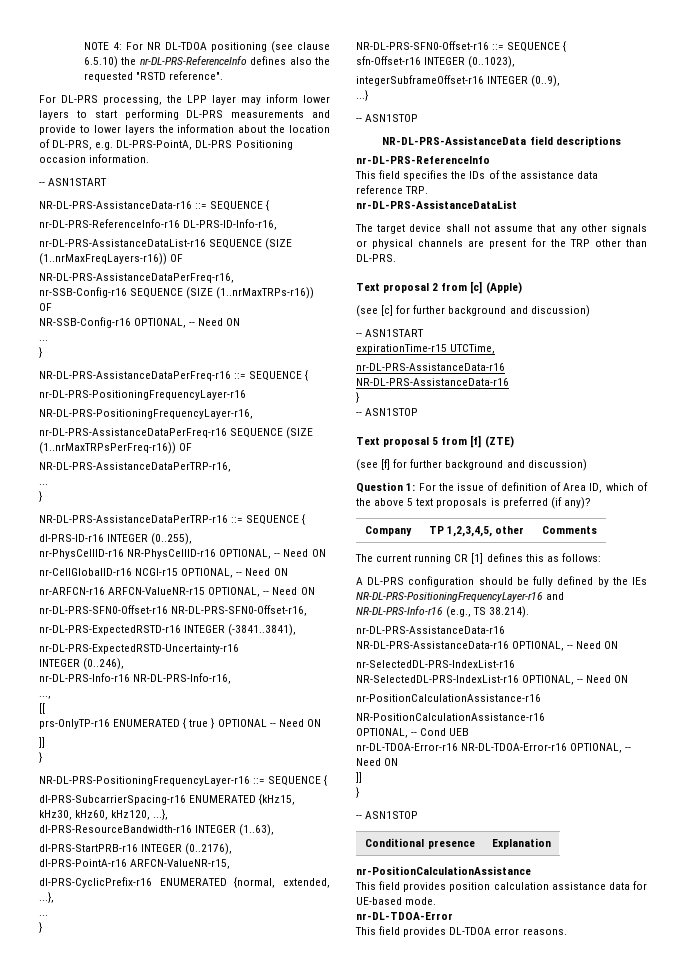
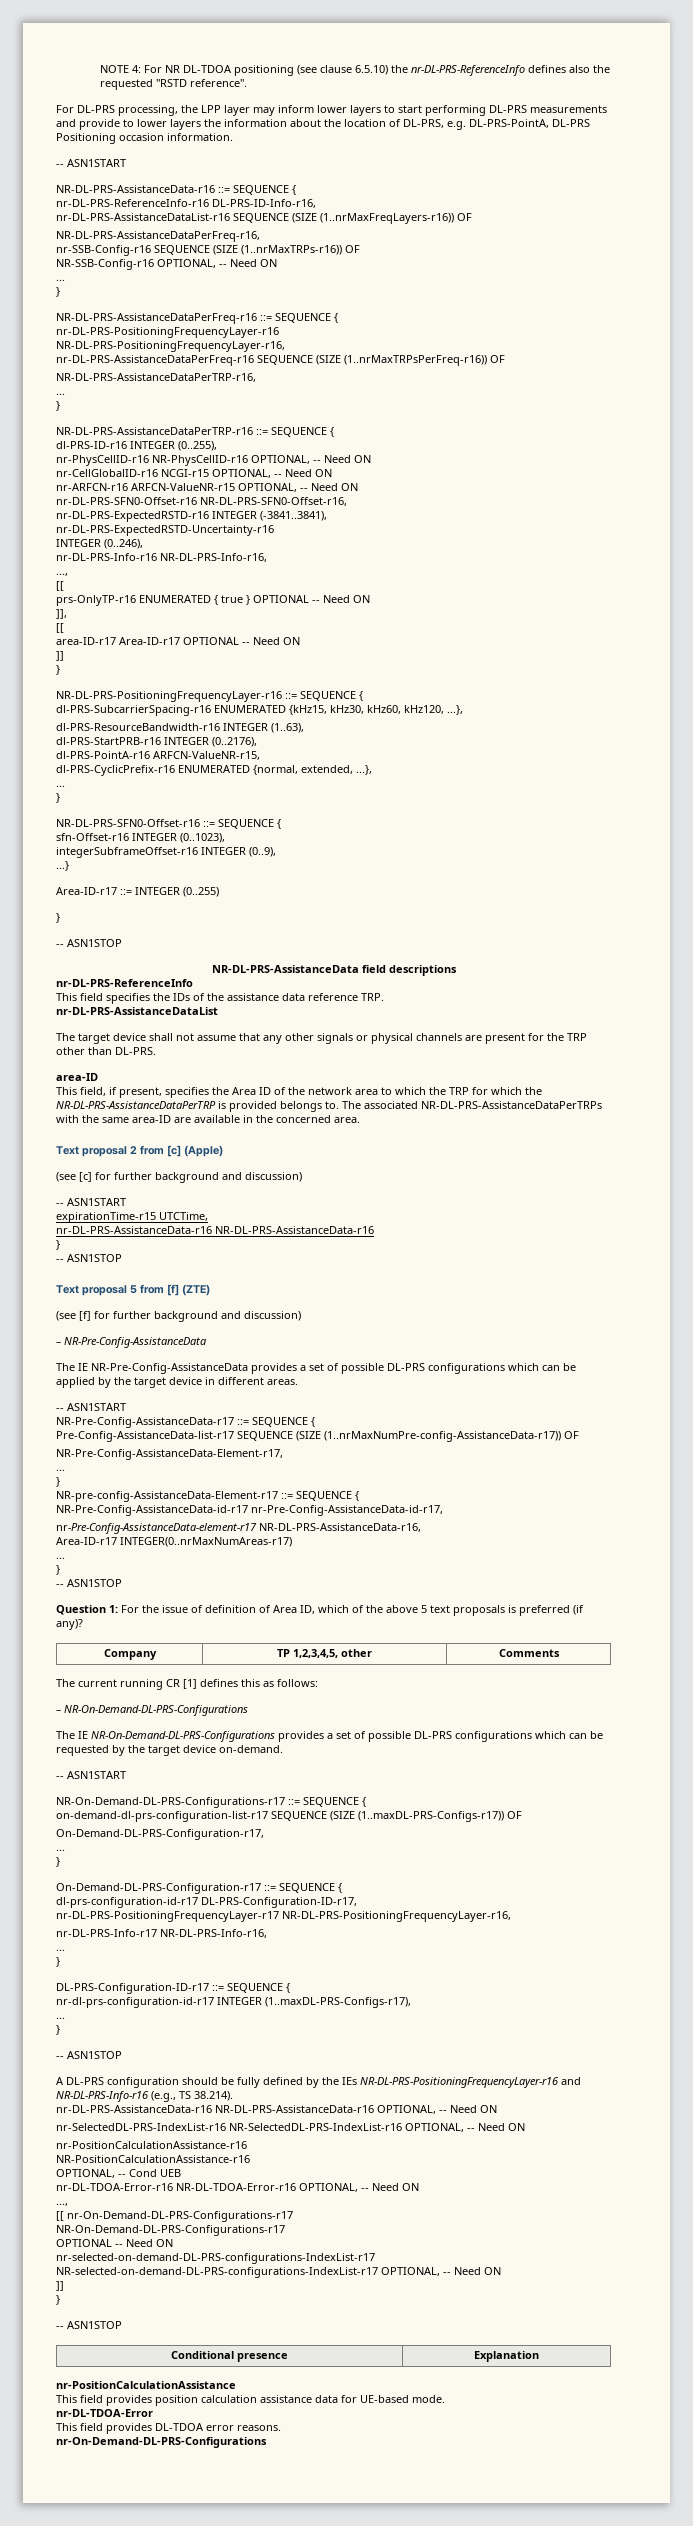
+ ]],
+ [[
+ area-ID-r17 Area-ID-r17 OPTIONAL -- Need ON
+ Area-ID-r17 ::= INTEGER (0..255)
+ }
  The target device shall not assume that any other signals or physical channels are present for the TRP other than DL-PRS.
+ area-ID
+ This field, if present, specifies the Area ID of the network area to which the TRP for which the NR-DL-PRS-AssistanceDataPerTRP is provided belongs to. The associated NR-DL-PRS-AssistanceDataPerTRPs with the same area-ID are available in the concerned area.
+ – NR-Pre-Config-AssistanceData
+ The IE NR-Pre-Config-AssistanceData provides a set of possible DL-PRS configurations which can be applied by the target device in different areas.
+ -- ASN1START
+ NR-Pre-Config-AssistanceData-r17 ::= SEQUENCE {
+ Pre-Config-AssistanceData-list-r17 SEQUENCE (SIZE (1..nrMaxNumPre-config-AssistanceData-r17)) OF
+ NR-Pre-Config-AssistanceData-Element-r17,
+ ...
+ }
+ NR-pre-config-AssistanceData-Element-r17 ::= SEQUENCE {
+ NR-Pre-Config-AssistanceData-id-r17 nr-Pre-Config-AssistanceData-id-r17,
+ nr-Pre-Config-AssistanceData-element-r17 NR-DL-PRS-AssistanceData-r16,
+ Area-ID-r17 INTEGER(0..nrMaxNumAreas-r17)
+ ...
+ }
+ -- ASN1STOP
+ – NR-On-Demand-DL-PRS-Configurations
+ The IE NR-On-Demand-DL-PRS-Configurations provides a set of possible DL-PRS configurations which can be requested by the target device on-demand.
+ -- ASN1START
+ NR-On-Demand-DL-PRS-Configurations-r17 ::= SEQUENCE {
+ on-demand-dl-prs-configuration-list-r17 SEQUENCE (SIZE (1..maxDL-PRS-Configs-r17)) OF
+ On-Demand-DL-PRS-Configuration-r17,
+ ...
+ }
+ On-Demand-DL-PRS-Configuration-r17 ::= SEQUENCE {
+ dl-prs-configuration-id-r17 DL-PRS-Configuration-ID-r17,
+ nr-DL-PRS-PositioningFrequencyLayer-r17 NR-DL-PRS-PositioningFrequencyLayer-r16,
+ nr-DL-PRS-Info-r17 NR-DL-PRS-Info-r16,
+ ...
+ }
+ DL-PRS-Configuration-ID-r17 ::= SEQUENCE {
+ nr-dl-prs-configuration-id-r17 INTEGER (1..maxDL-PRS-Configs-r17),
+ ...
+ }
+ -- ASN1STOP
  nr-DL-TDOA-Error-r16 NR-DL-TDOA-Error-r16 OPTIONAL, -- Need ON
+ ...,
+ [[ nr-On-Demand-DL-PRS-Configurations-r17
+ NR-On-Demand-DL-PRS-Configurations-r17
+ OPTIONAL -- Need ON
+ nr-selected-on-demand-DL-PRS-configurations-IndexList-r17 NR-selected-on-demand-DL-PRS-configurations-IndexList-r17 OPTIONAL, -- Need ON
+ nr-On-Demand-DL-PRS-Configurations

